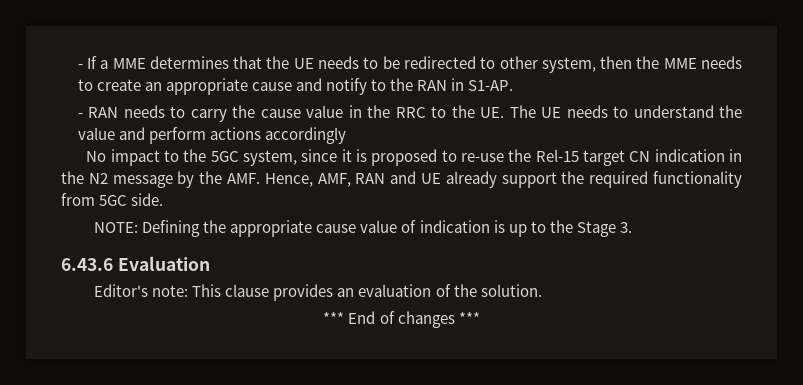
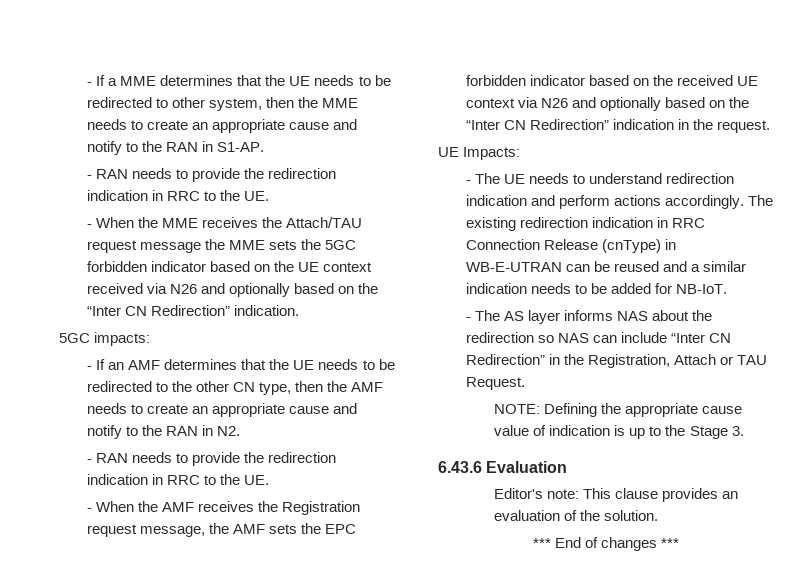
  - If a MME determines that the UE needs to be redirected to other system, then the MME needs to create an appropriate cause and notify to the RAN in S1-AP.
- - RAN needs to carry the cause value in the RRC to the UE. The UE needs to understand the value and perform actions accordingly
- No impact to the 5GC system, since it is proposed to re-use the Rel-15 target CN indication in the N2 message by the AMF. Hence, AMF, RAN and UE already support the required functionality from 5GC side.
+ - RAN needs to provide the redirection indication in RRC to the UE.
+ - When the MME receives the Attach/TAU request message the MME sets the 5GC forbidden indicator based on the UE context received via N26 and optionally based on the “Inter CN Redirection” indication.
+ 5GC impacts:
+ - If an AMF determines that the UE needs to be redirected to the other CN type, then the AMF needs to create an appropriate cause and notify to the RAN in N2.
+ - RAN needs to provide the redirection indication in RRC to the UE.
+ - When the AMF receives the Registration request message, the AMF sets the EPC forbidden indicator based on the received UE context via N26 and optionally based on the “Inter CN Redirection” indication in the request.
+ UE Impacts:
+ - The UE needs to understand redirection indication and perform actions accordingly. The existing redirection indication in RRC Connection Release (cnType) in WB-E-UTRAN can be reused and a similar indication needs to be added for NB-IoT.
+ - The AS layer informs NAS about the redirection so NAS can include “Inter CN Redirection” in the Registration, Attach or TAU Request.

